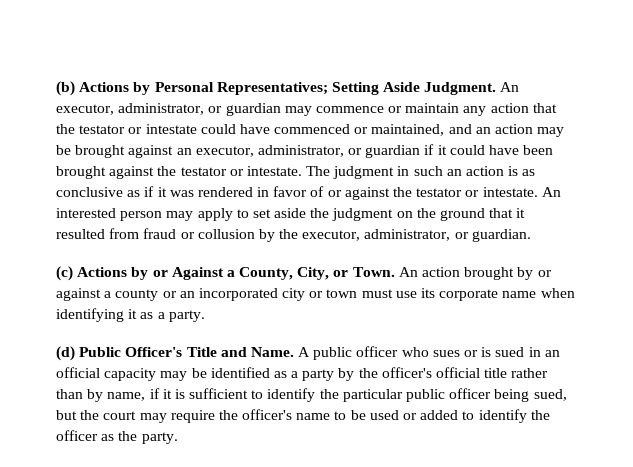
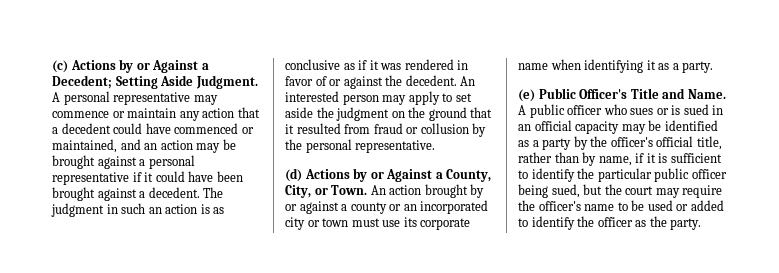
- (b) Actions by Personal Representatives; Setting Aside Judgment. An executor, administrator, or guardian may commence or maintain any action that the testator or intestate could have commenced or maintained, and an action may be brought against an executor, administrator, or guardian if it could have been brought against the testator or intestate.
+ (c) Actions by or Against a Decedent; Setting Aside Judgment. A personal representative may commence or maintain any action that a decedent could have commenced or maintained, and an action may be brought against a personal representative if it could have been brought against a decedent.
- The judgment in such an action is as conclusive as if it was rendered in favor of or against the testator or intestate.
+ The judgment in such an action is as conclusive as if it was rendered in favor of or against the decedent.
- An interested person may apply to set aside the judgment on the ground that it resulted from fraud or collusion by the executor, administrator, or guardian.
- (c) Actions by or Against a County, City, or Town.
+ An interested person may apply to set aside the judgment on the ground that it resulted from fraud or collusion by the personal representative.
+ (d) Actions by or Against a County, City, or Town.
- (d) Public Officer's Title and Name.
+ (e) Public Officer's Title and Name.
- A public officer who sues or is sued in an official capacity may be identified as a party by the officer's official title rather than by name, if it is sufficient to identify the particular public officer being sued, but the court may require the officer's name to be used or added to identify the officer as the party.
+ A public officer who sues or is sued in an official capacity may be identified as a party by the officer's official title, rather than by name, if it is sufficient to identify the particular public officer being sued, but the court may require the officer's name to be used or added to identify the officer as the party.

